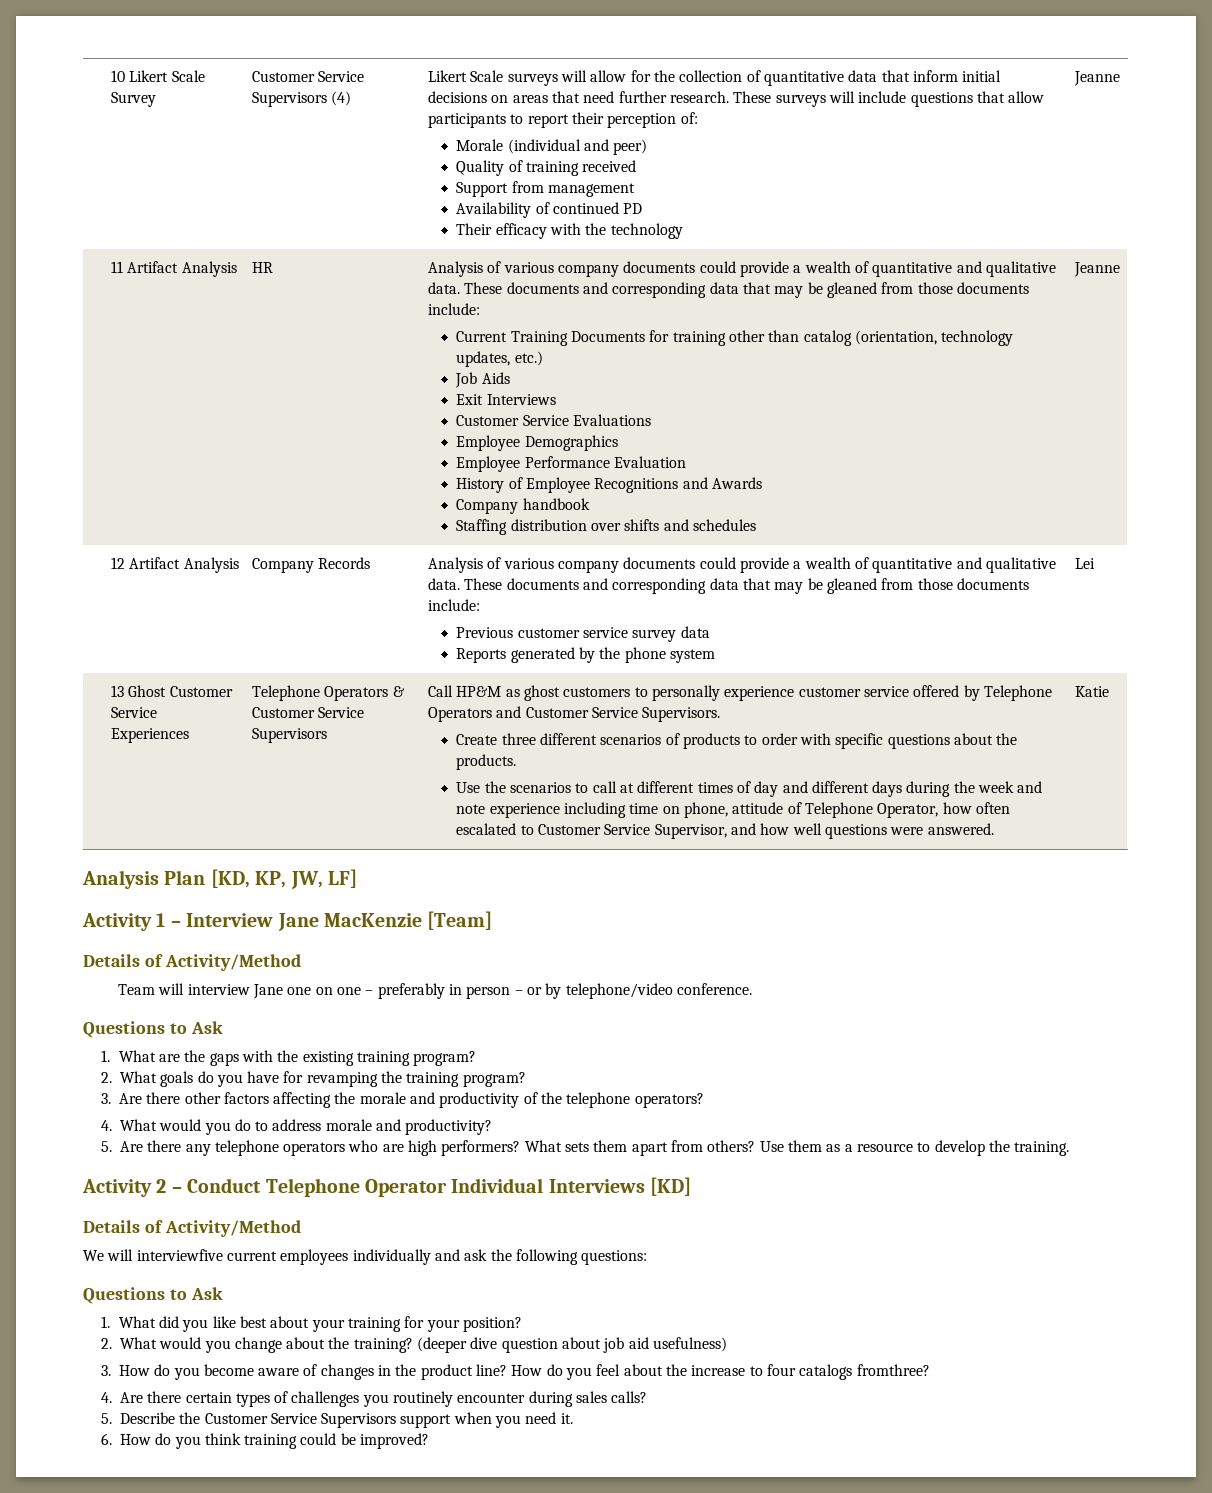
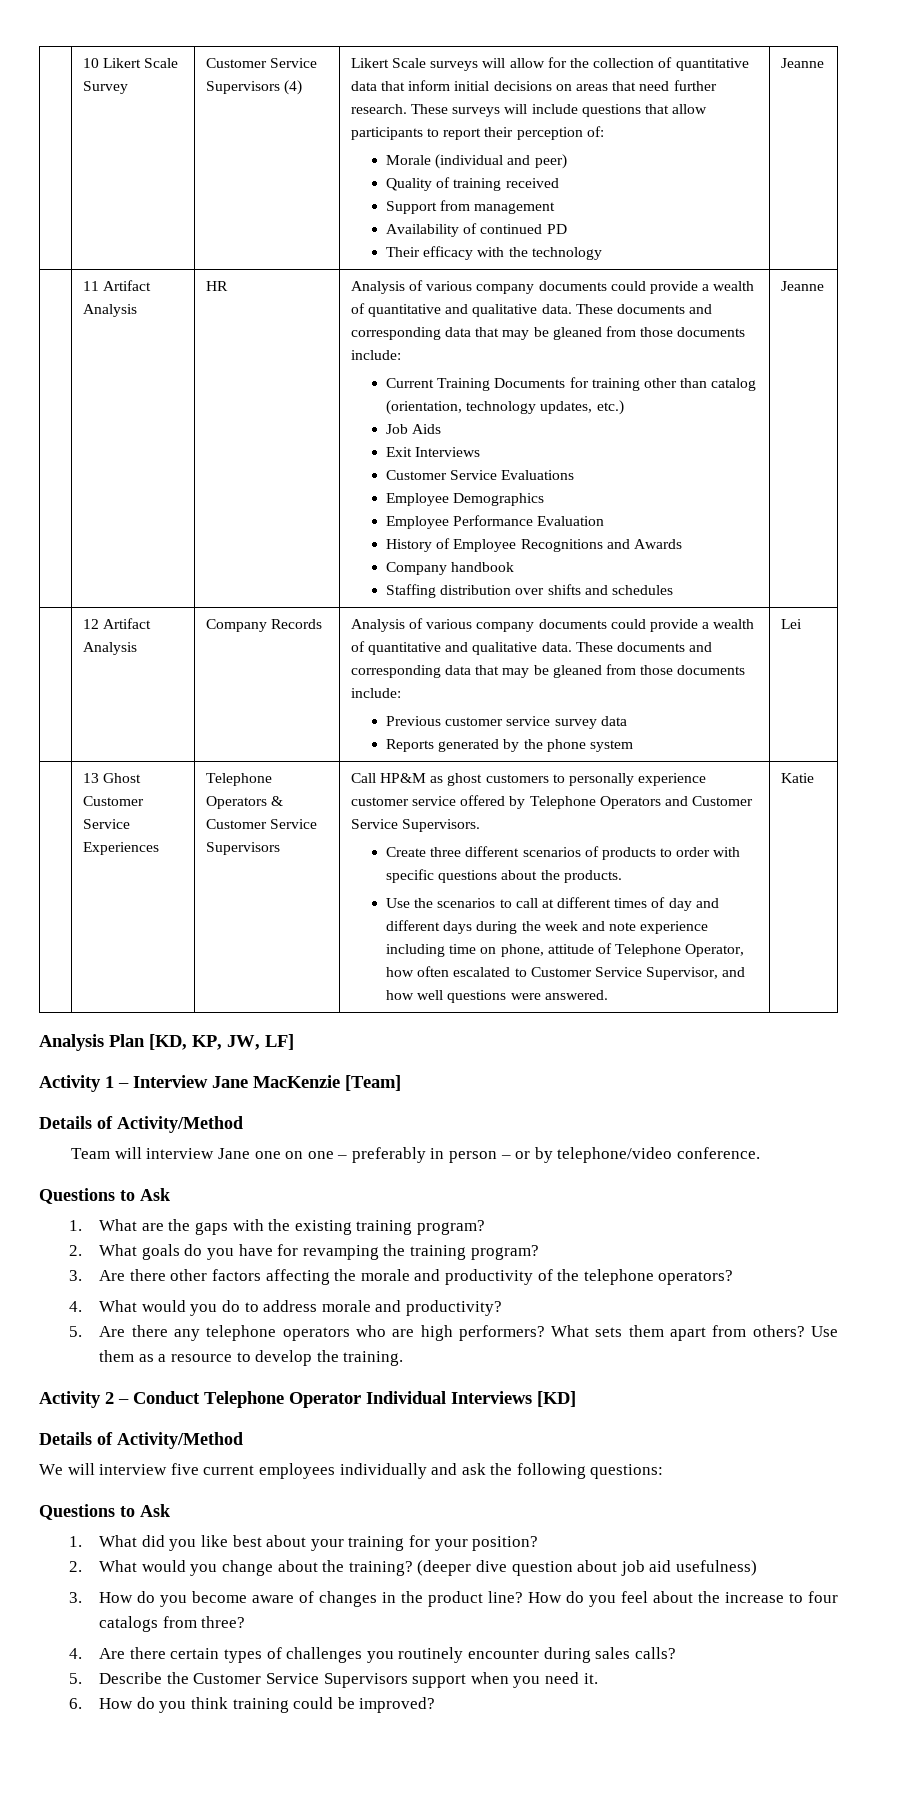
- We will interviewfive current employees individually and ask the following questions:
+ We will interview five current employees individually and ask the following questions:
- How do you feel about the increase to four catalogs fromthree?
+ How do you feel about the increase to four catalogs from three?

